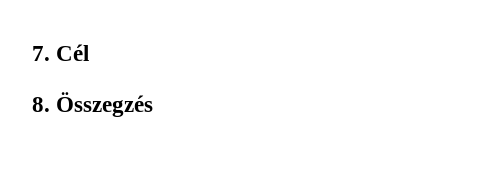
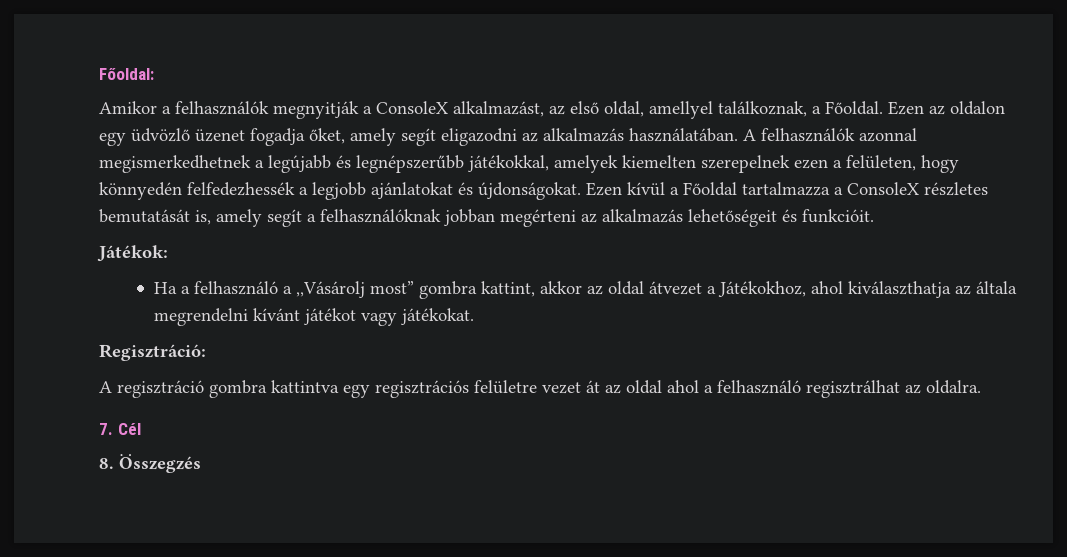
+ Főoldal:
+ Amikor a felhasználók megnyitják a ConsoleX alkalmazást, az első oldal, amellyel találkoznak, a Főoldal. Ezen az oldalon egy üdvözlő üzenet fogadja őket, amely segít eligazodni az alkalmazás használatában. A felhasználók azonnal megismerkedhetnek a legújabb és legnépszerűbb játékokkal, amelyek kiemelten szerepelnek ezen a felületen, hogy könnyedén felfedezhessék a legjobb ajánlatokat és újdonságokat. Ezen kívül a Főoldal tartalmazza a ConsoleX részletes bemutatását is, amely segít a felhasználóknak jobban megérteni az alkalmazás lehetőségeit és funkcióit.
+ Játékok:
+ Ha a felhasználó a ,,Vásárolj most” gombra kattint, akkor az oldal átvezet a Játékokhoz, ahol kiválaszthatja az általa megrendelni kívánt játékot vagy játékokat.
+ Regisztráció:
+ A regisztráció gombra kattintva egy regisztrációs felületre vezet át az oldal ahol a felhasználó regisztrálhat az oldalra.

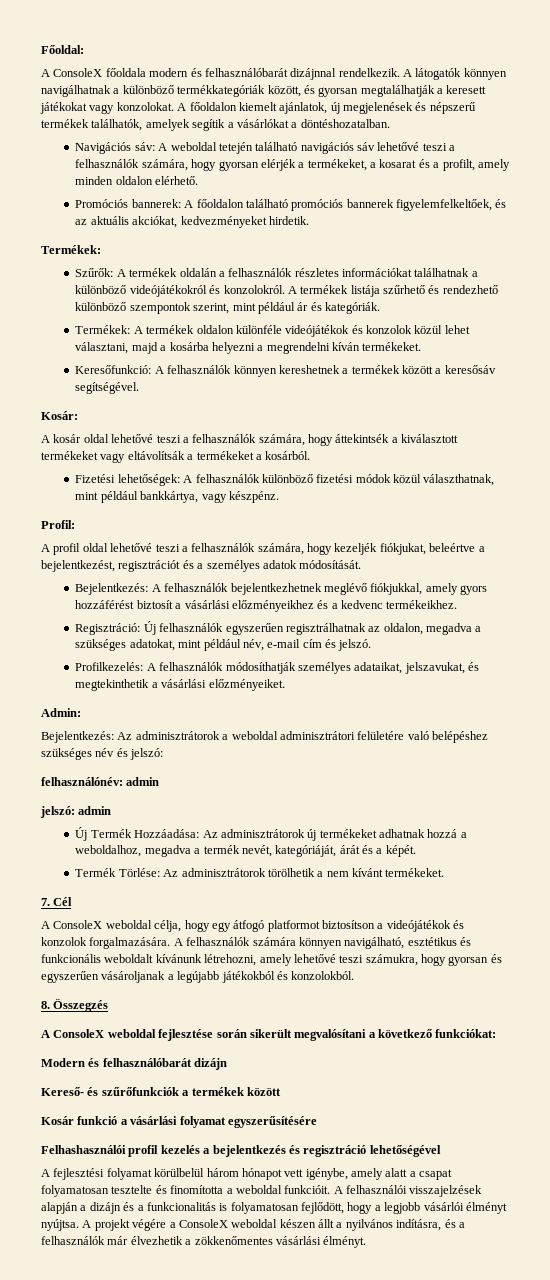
- Amikor a felhasználók megnyitják a ConsoleX alkalmazást, az első oldal, amellyel találkoznak, a Főoldal. Ezen az oldalon egy üdvözlő üzenet fogadja őket, amely segít eligazodni az alkalmazás használatában. A felhasználók azonnal megismerkedhetnek a legújabb és legnépszerűbb játékokkal, amelyek kiemelten szerepelnek ezen a felületen, hogy könnyedén felfedezhessék a legjobb ajánlatokat és újdonságokat. Ezen kívül a Főoldal tartalmazza a ConsoleX részletes bemutatását is, amely segít a felhasználóknak jobban megérteni az alkalmazás lehetőségeit és funkcióit.
- Játékok:
- Ha a felhasználó a ,,Vásárolj most” gombra kattint, akkor az oldal átvezet a Játékokhoz, ahol kiválaszthatja az általa megrendelni kívánt játékot vagy játékokat.
- Regisztráció:
- A regisztráció gombra kattintva egy regisztrációs felületre vezet át az oldal ahol a felhasználó regisztrálhat az oldalra.
+ A ConsoleX főoldala modern és felhasználóbarát dizájnnal rendelkezik. A látogatók könnyen navigálhatnak a különböző termékkategóriák között, és gyorsan megtalálhatják a keresett játékokat vagy konzolokat. A főoldalon kiemelt ajánlatok, új megjelenések és népszerű termékek találhatók, amelyek segítik a vásárlókat a döntéshozatalban.
+ Navigációs sáv: A weboldal tetején található navigációs sáv lehetővé teszi a felhasználók számára, hogy gyorsan elérjék a termékeket, a kosarat és a profilt, amely minden oldalon elérhető.
+ Promóciós bannerek: A főoldalon található promóciós bannerek figyelemfelkeltőek, és az aktuális akciókat, kedvezményeket hirdetik.
+ Termékek:
+ Szűrők: A termékek oldalán a felhasználók részletes információkat találhatnak a különböző videójátékokról és konzolokról. A termékek listája szűrhető és rendezhető különböző szempontok szerint, mint például ár és kategóriák.
+ Termékek: A termékek oldalon különféle videójátékok és konzolok közül lehet választani, majd a kosárba helyezni a megrendelni kíván termékeket.
+ Keresőfunkció: A felhasználók könnyen kereshetnek a termékek között a keresősáv segítségével.
+ Kosár:
+ A kosár oldal lehetővé teszi a felhasználók számára, hogy áttekintsék a kiválasztott termékeket vagy eltávolítsák a termékeket a kosárból.
+ Fizetési lehetőségek: A felhasználók különböző fizetési módok közül választhatnak, mint például bankkártya, vagy készpénz.
+ Profil:
+ A profil oldal lehetővé teszi a felhasználók számára, hogy kezeljék fiókjukat, beleértve a bejelentkezést, regisztrációt és a személyes adatok módosítását.
+ Bejelentkezés: A felhasználók bejelentkezhetnek meglévő fiókjukkal, amely gyors hozzáférést biztosít a vásárlási előzményeikhez és a kedvenc termékeikhez.
+ Regisztráció: Új felhasználók egyszerűen regisztrálhatnak az oldalon, megadva a szükséges adatokat, mint például név, e-mail cím és jelszó.
+ Profilkezelés: A felhasználók módosíthatják személyes adataikat, jelszavukat, és megtekinthetik a vásárlási előzményeiket.
+ Admin:
+ Bejelentkezés: Az adminisztrátorok a weboldal adminisztrátori felületére való belépéshez szükséges név és jelszó:
+ felhasználónév: admin
+ jelszó: admin
+ Új Termék Hozzáadása: Az adminisztrátorok új termékeket adhatnak hozzá a weboldalhoz, megadva a termék nevét, kategóriáját, árát és a képét.
+ Termék Törlése: Az adminisztrátorok törölhetik a nem kívánt termékeket.
  7. Cél
+ A ConsoleX weboldal célja, hogy egy átfogó platformot biztosítson a videójátékok és konzolok forgalmazására. A felhasználók számára könnyen navigálható, esztétikus és funkcionális weboldalt kívánunk létrehozni, amely lehetővé teszi számukra, hogy gyorsan és egyszerűen vásároljanak a legújabb játékokból és konzolokból.
  8. Összegzés
+ A ConsoleX weboldal fejlesztése során sikerült megvalósítani a következő funkciókat:
+ Modern és felhasználóbarát dizájn
+ Kereső- és szűrőfunkciók a termékek között
+ Kosár funkció a vásárlási folyamat egyszerűsítésére
+ Felhashasználói profil kezelés a bejelentkezés és regisztráció lehetőségével
+ A fejlesztési folyamat körülbelül három hónapot vett igénybe, amely alatt a csapat folyamatosan tesztelte és finomította a weboldal funkcióit. A felhasználói visszajelzések alapján a dizájn és a funkcionalitás is folyamatosan fejlődött, hogy a legjobb vásárlói élményt nyújtsa. A projekt végére a ConsoleX weboldal készen állt a nyilvános indításra, és a felhasználók már élvezhetik a zökkenőmentes vásárlási élményt.

